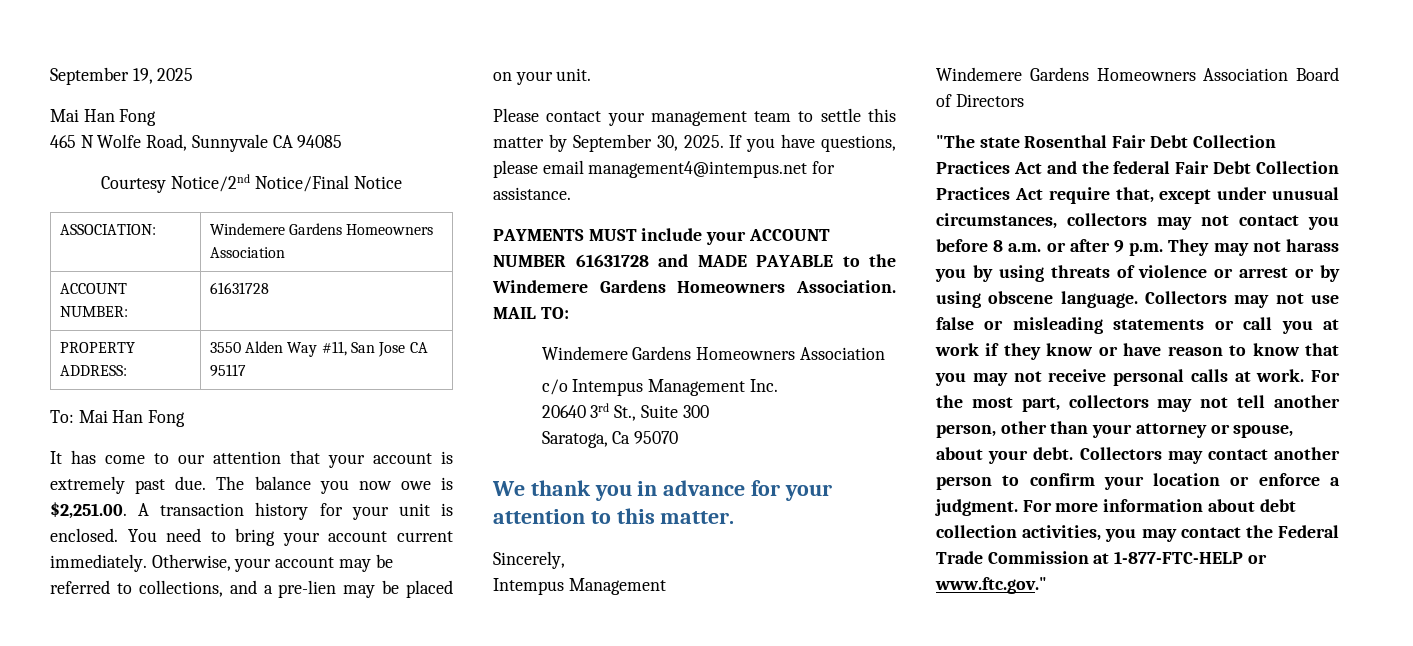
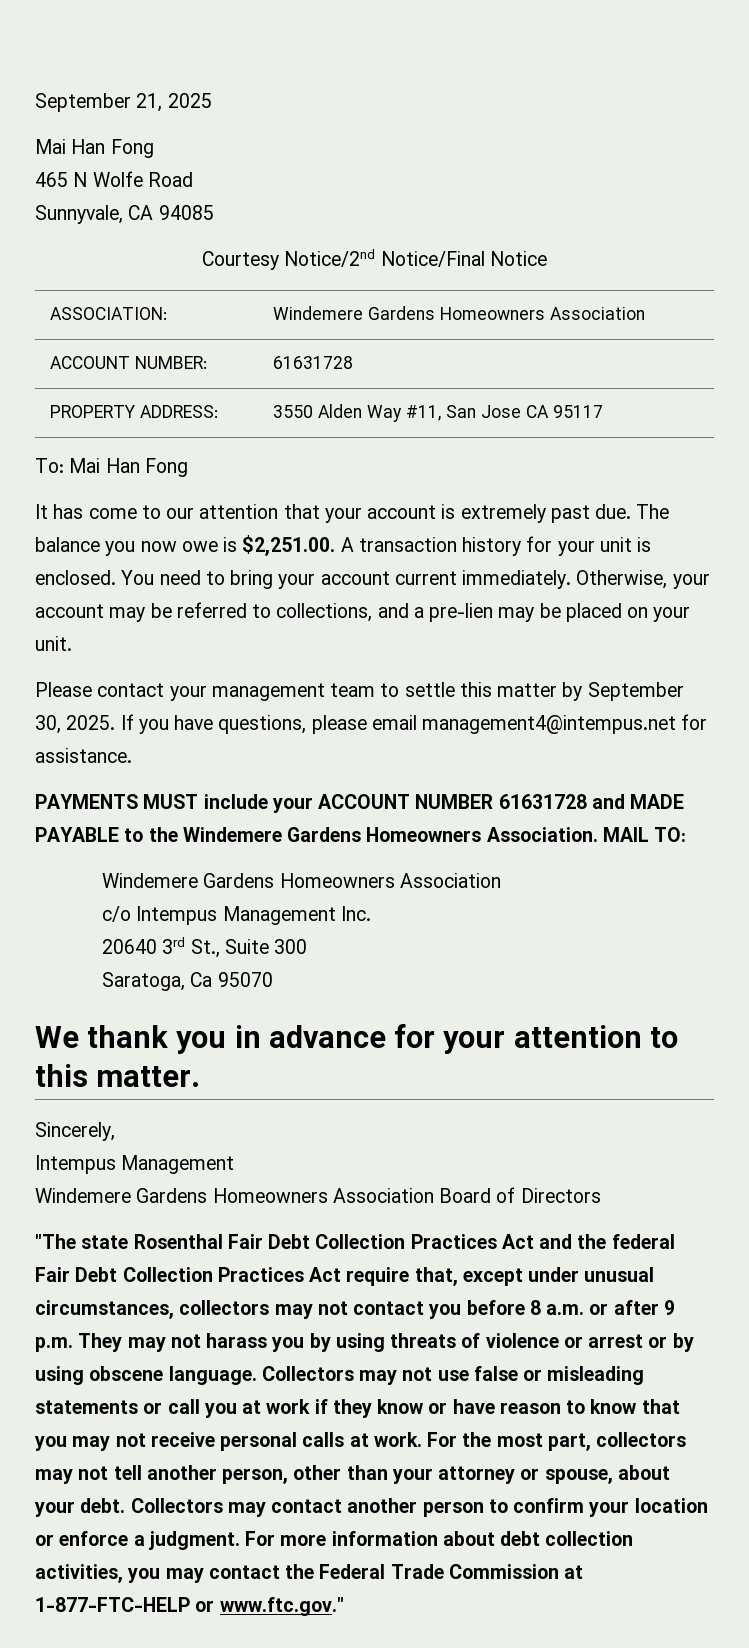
- September 19, 2025
+ September 21, 2025
- 465 N Wolfe Road, Sunnyvale CA 94085
+ 465 N Wolfe Road
+ Sunnyvale, CA 94085

